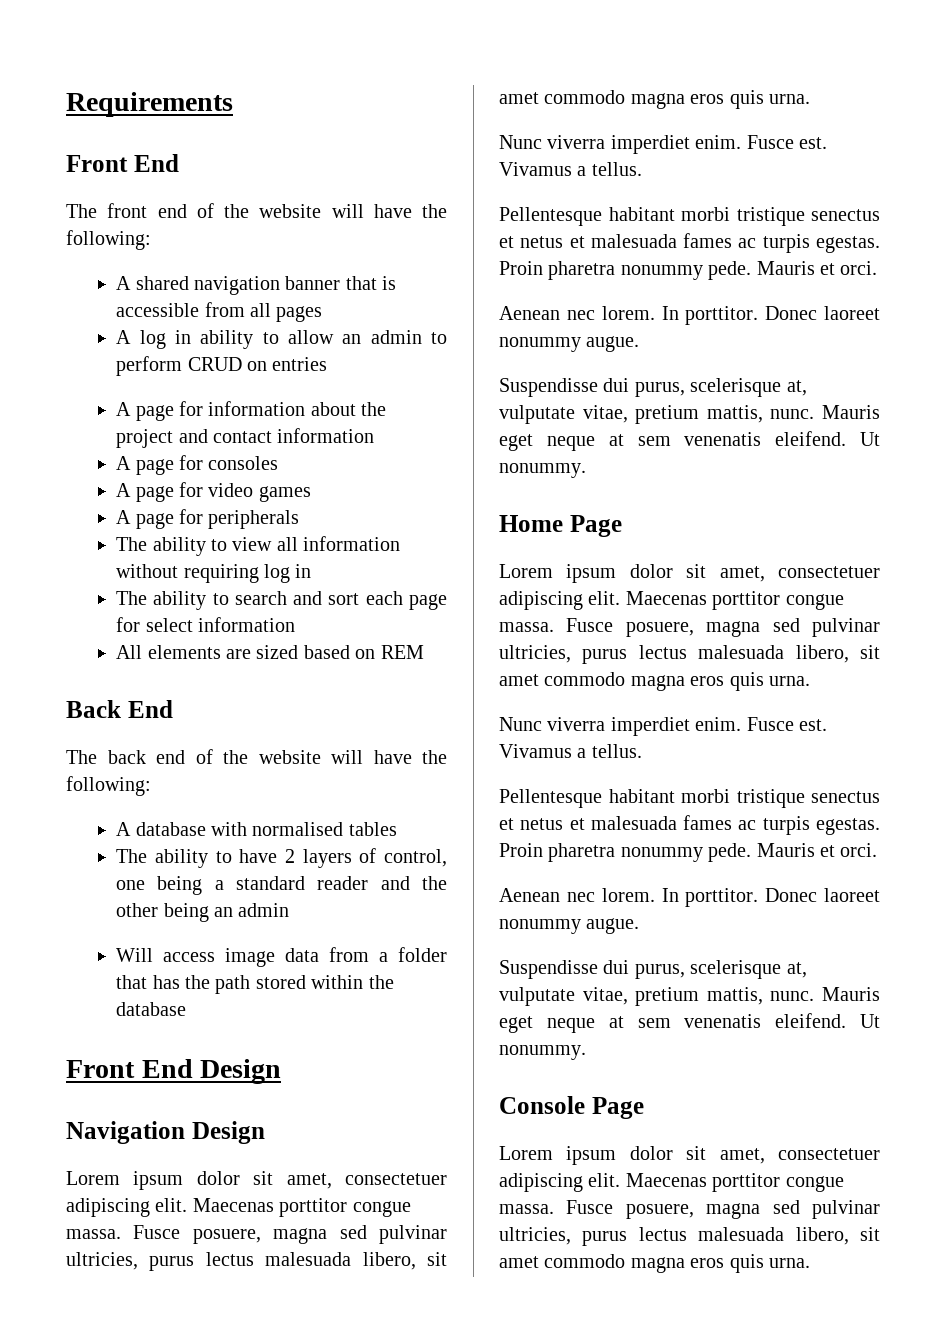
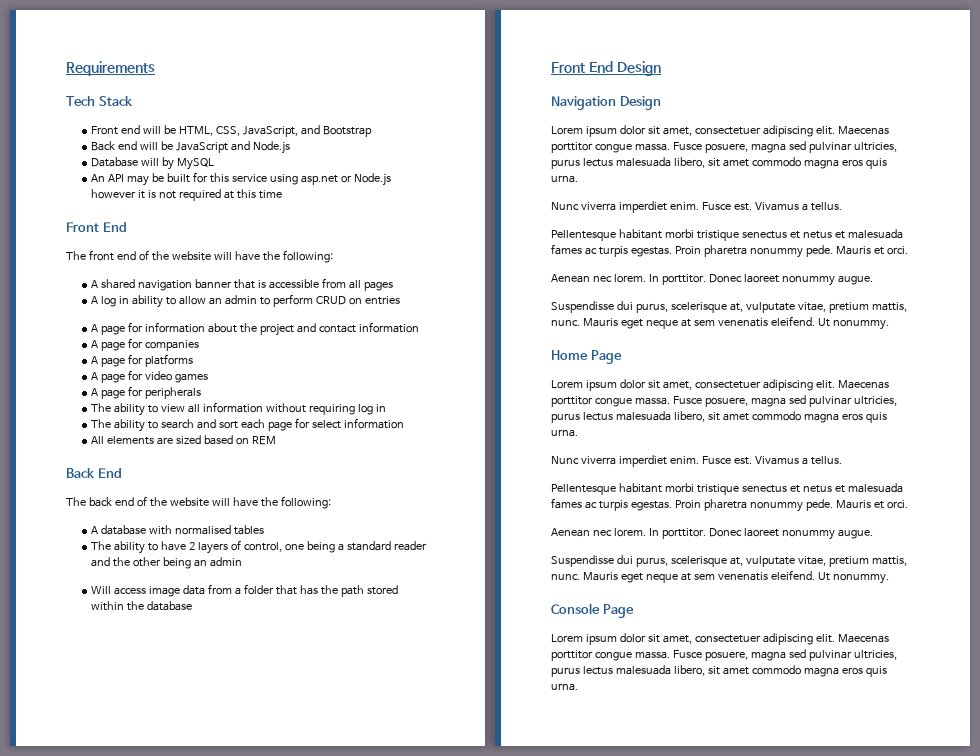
+ Tech Stack
+ Front end will be HTML, CSS, JavaScript, and Bootstrap
+ Back end will be JavaScript and Node.js
+ Database will by MySQL
+ An API may be built for this service using asp.net or Node.js however it is not required at this time
- A page for consoles
+ A page for companies
+ A page for platforms

